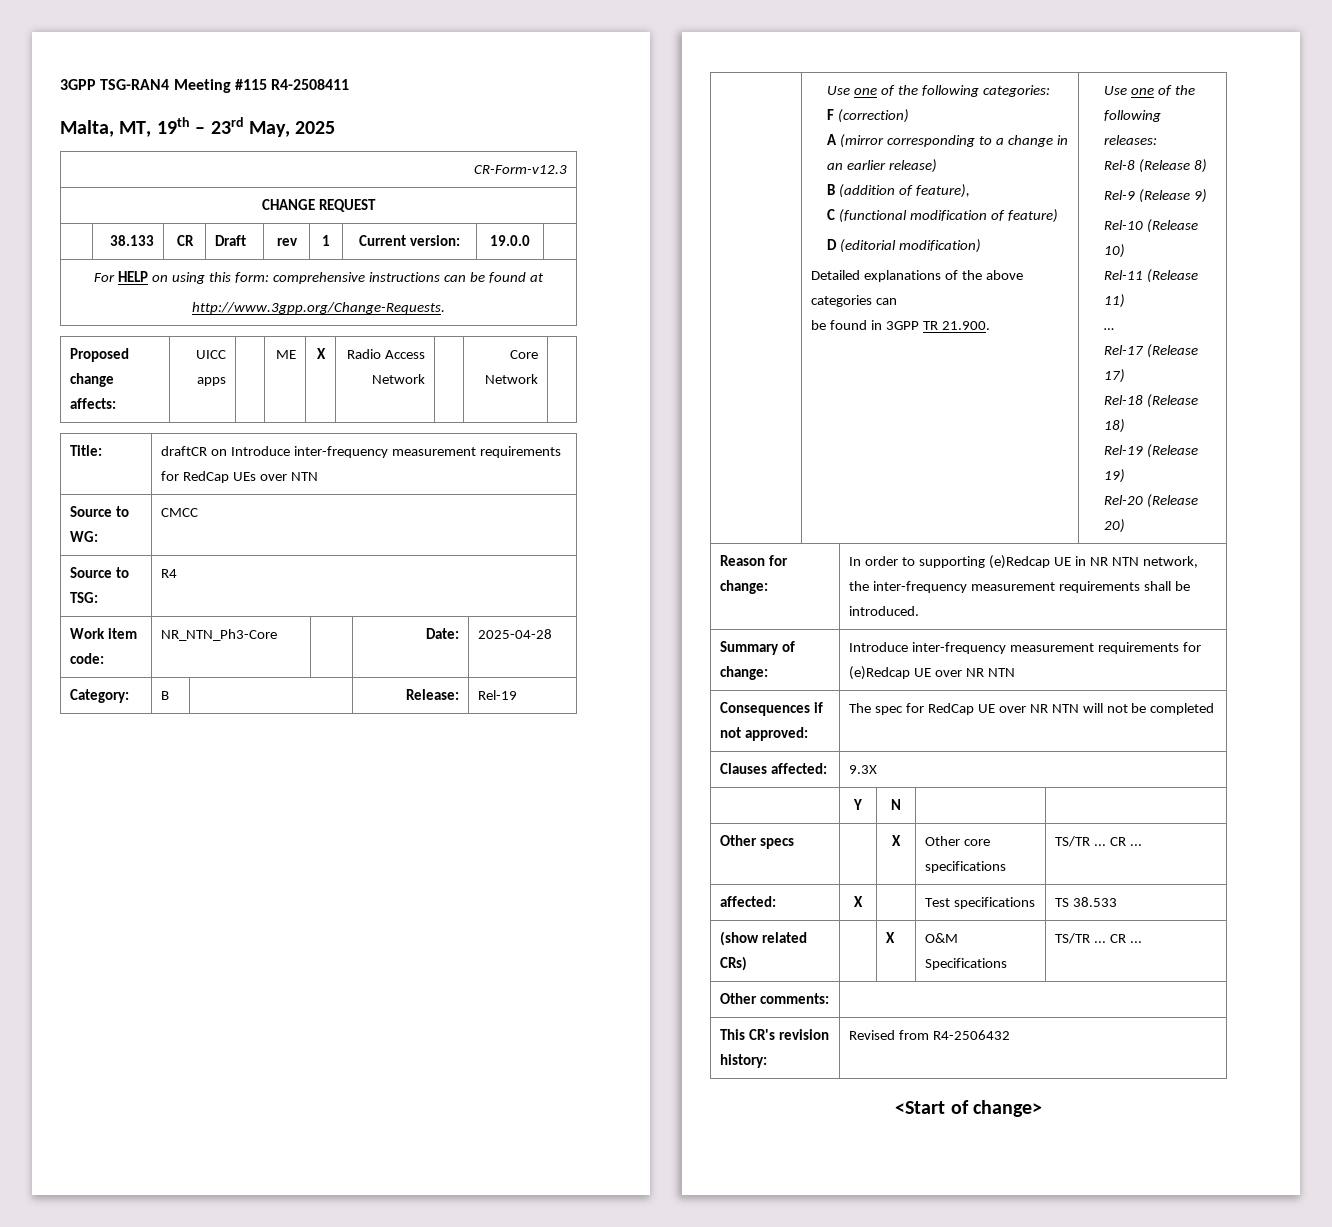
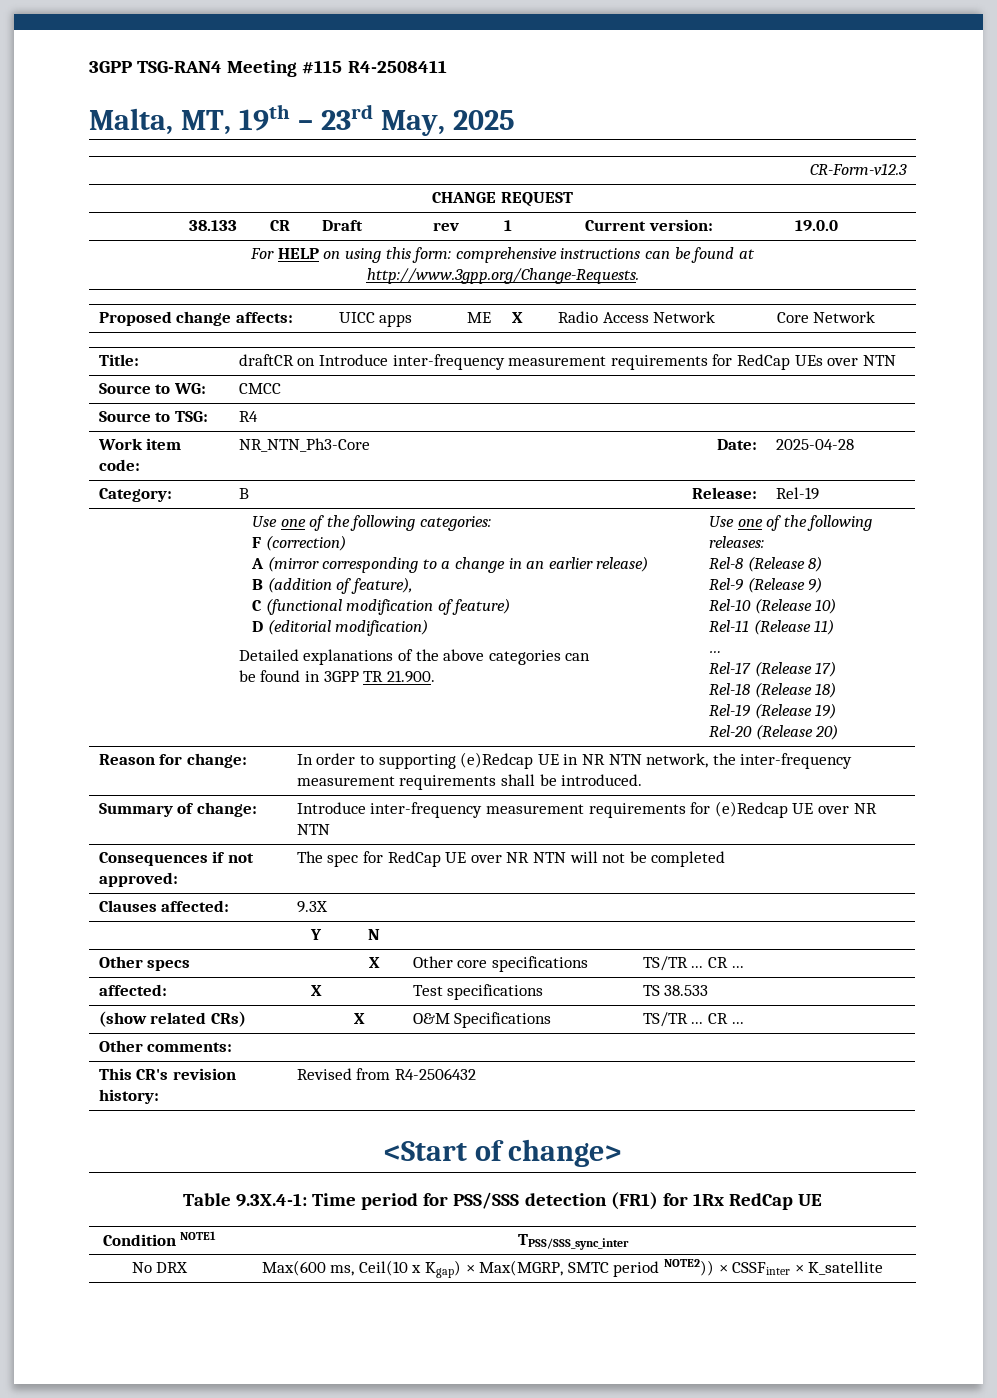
+ Table 9.3X.4-1: Time period for PSS/SSS detection (FR1) for 1Rx RedCap UE
+ Condition NOTE1 | TPSS/SSS_sync_inter
+ No DRX | Max(600 ms, Ceil(10 x Kgap) × Max(MGRP, SMTC period NOTE2)) × CSSFinter × K_satellite

